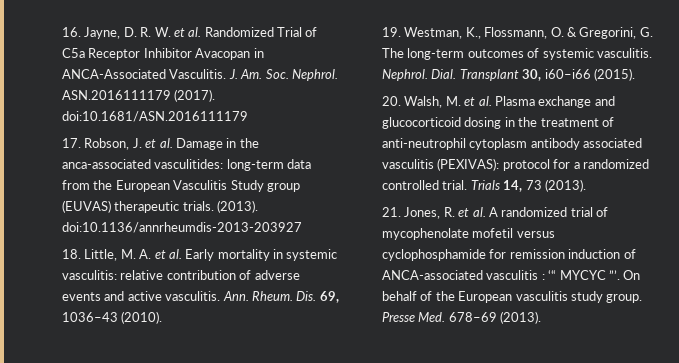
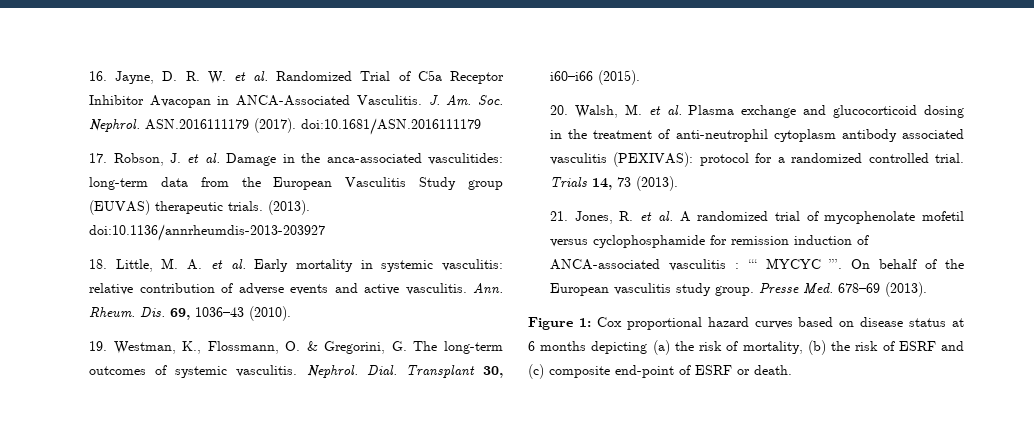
+ Figure 1: Cox proportional hazard curves based on disease status at 6 months depicting (a) the risk of mortality, (b) the risk of ESRF and (c) composite end-point of ESRF or death.

